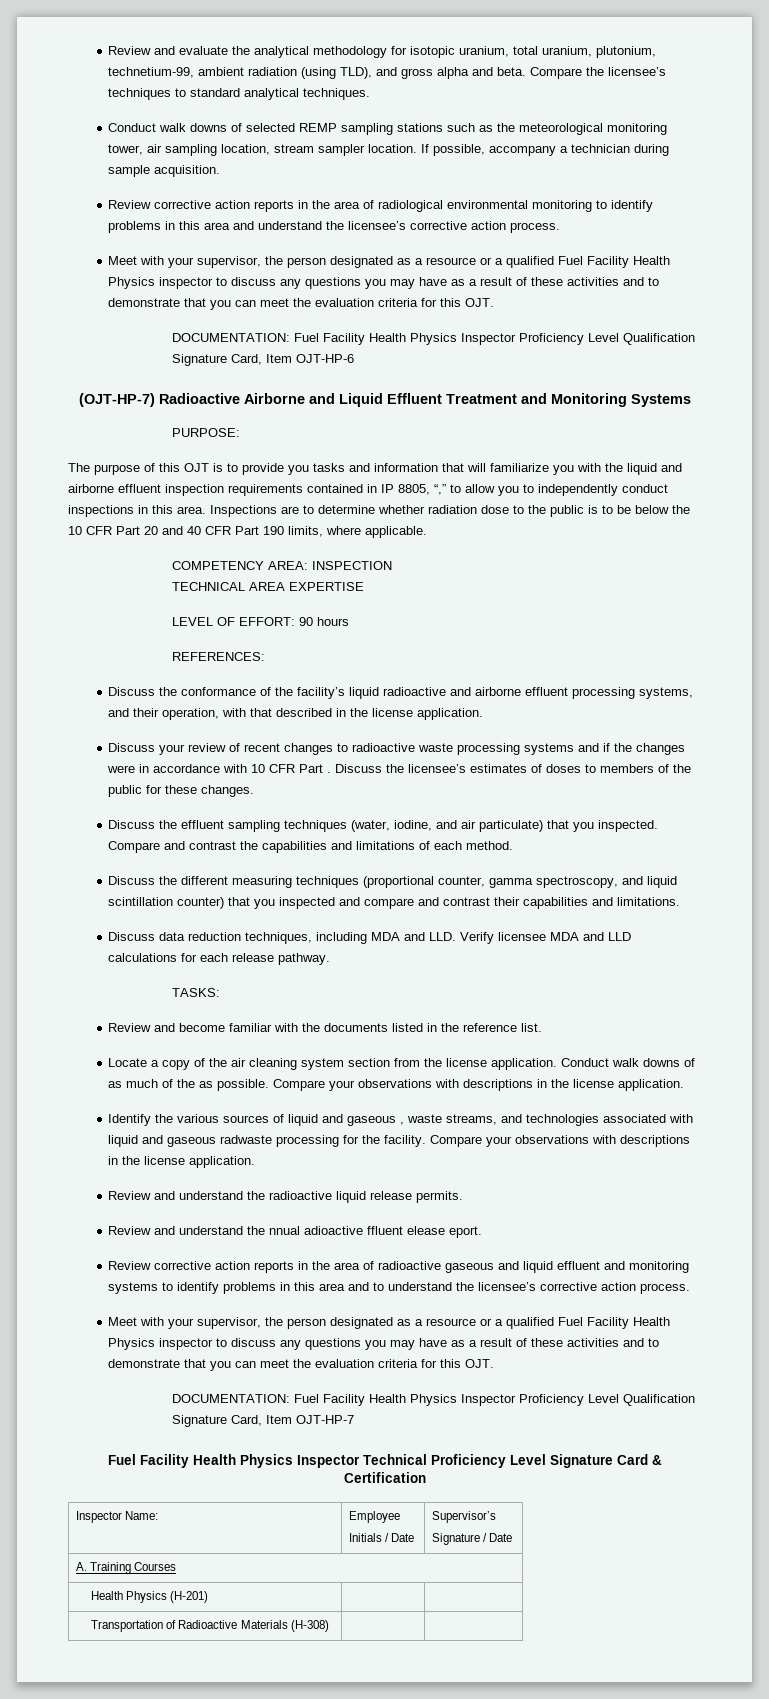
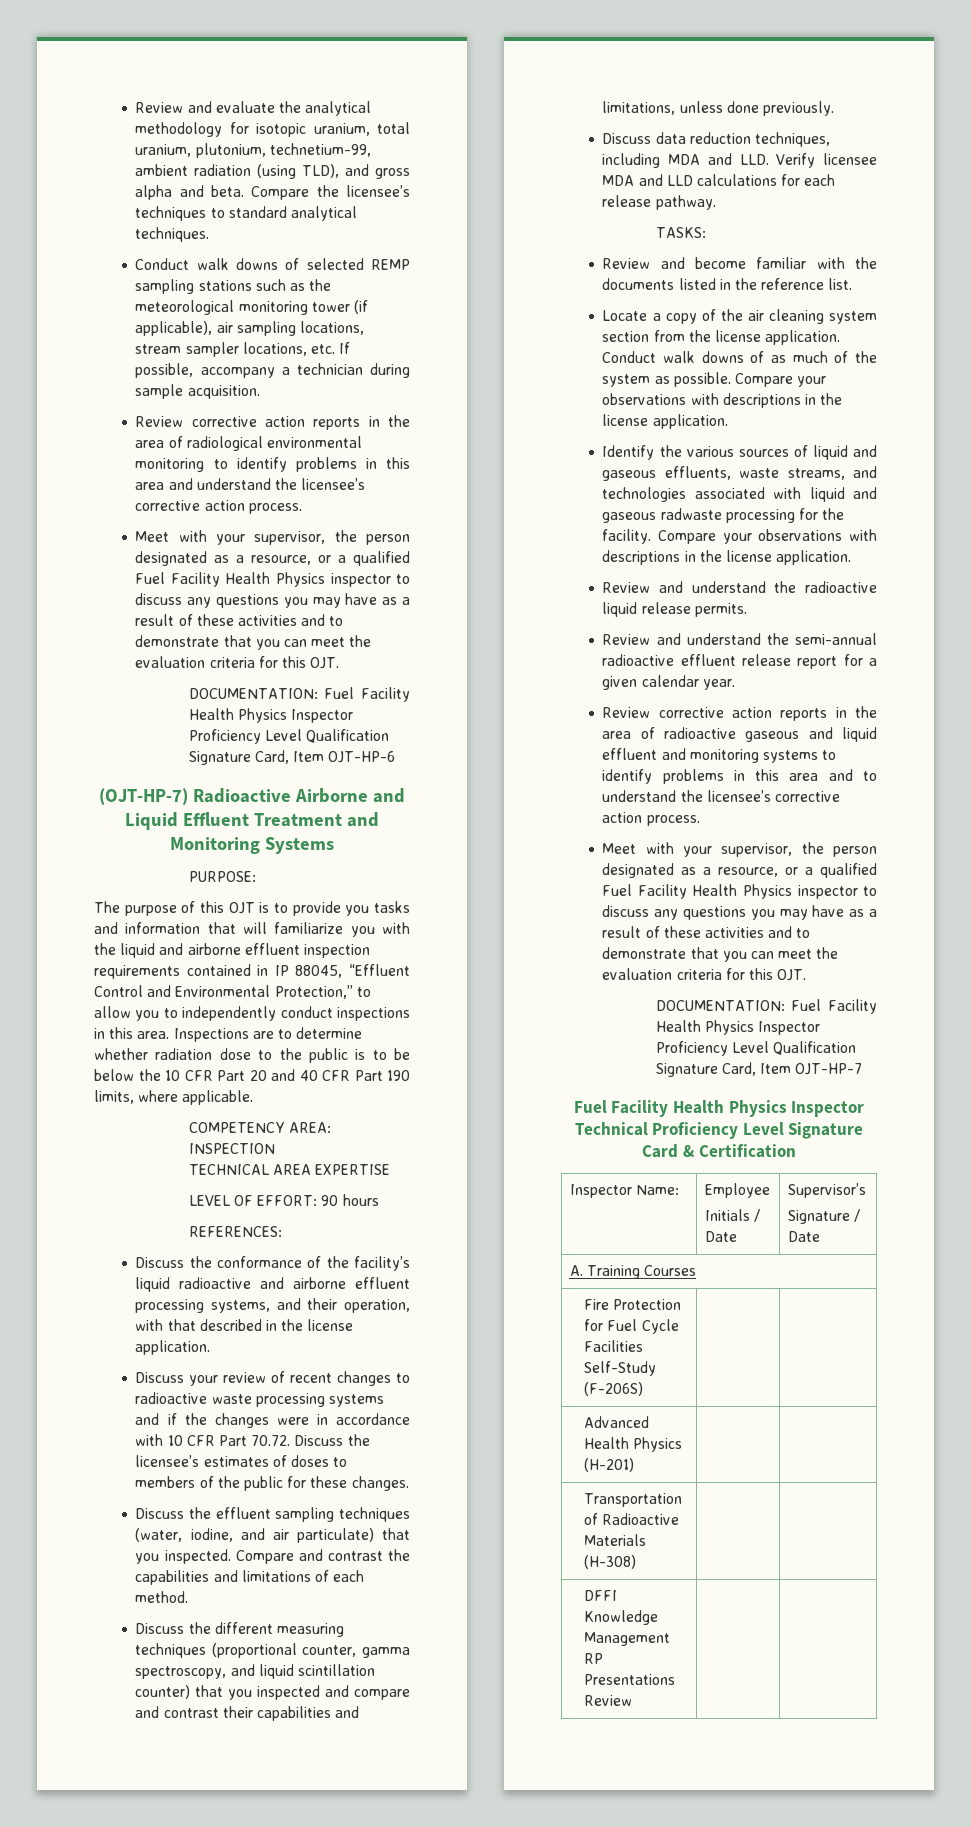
- Conduct walk downs of selected REMP sampling stations such as the meteorological monitoring tower, air sampling location, stream sampler location. If possible, accompany a technician during sample acquisition.
+ Conduct walk downs of selected REMP sampling stations such as the meteorological monitoring tower (if applicable), air sampling locations, stream sampler locations, etc. If possible, accompany a technician during sample acquisition.
  Review corrective action reports in the area of radiological environmental monitoring to identify problems in this area and understand the licensee’s corrective action process.
- Meet with your supervisor, the person designated as a resource or a qualified Fuel Facility Health Physics inspector to discuss any questions you may have as a result of these activities and to demonstrate that you can meet the evaluation criteria for this OJT.
+ Meet with your supervisor, the person designated as a resource, or a qualified Fuel Facility Health Physics inspector to discuss any questions you may have as a result of these activities and to demonstrate that you can meet the evaluation criteria for this OJT.
- The purpose of this OJT is to provide you tasks and information that will familiarize you with the liquid and airborne effluent inspection requirements contained in IP 8805, “,” to allow you to independently conduct inspections in this area.
+ The purpose of this OJT is to provide you tasks and information that will familiarize you with the liquid and airborne effluent inspection requirements contained in IP 88045, “Effluent Control and Environmental Protection,” to allow you to independently conduct inspections in this area.
- Discuss your review of recent changes to radioactive waste processing systems and if the changes were in accordance with 10 CFR Part . Discuss the licensee’s estimates of doses to members of the public for these changes.
+ Discuss your review of recent changes to radioactive waste processing systems and if the changes were in accordance with 10 CFR Part 70.72. Discuss the licensee’s estimates of doses to members of the public for these changes.
- Discuss the different measuring techniques (proportional counter, gamma spectroscopy, and liquid scintillation counter) that you inspected and compare and contrast their capabilities and limitations.
+ Discuss the different measuring techniques (proportional counter, gamma spectroscopy, and liquid scintillation counter) that you inspected and compare and contrast their capabilities and limitations, unless done previously.
- Conduct walk downs of as much of the as possible.
+ Conduct walk downs of as much of the system as possible.
- Identify the various sources of liquid and gaseous , waste streams, and technologies associated with liquid and gaseous radwaste processing for the facility.
+ Identify the various sources of liquid and gaseous effluents, waste streams, and technologies associated with liquid and gaseous radwaste processing for the facility.
- Review and understand the nnual adioactive ffluent elease eport.
+ Review and understand the semi-annual radioactive effluent release report for a given calendar year.
  Review corrective action reports in the area of radioactive gaseous and liquid effluent and monitoring systems to identify problems in this area and to understand the licensee’s corrective action process.
- Meet with your supervisor, the person designated as a resource or a qualified Fuel Facility Health Physics inspector to discuss any questions you may have as a result of these activities and to demonstrate that you can meet the evaluation criteria for this OJT.
+ Meet with your supervisor, the person designated as a resource, or a qualified Fuel Facility Health Physics inspector to discuss any questions you may have as a result of these activities and to demonstrate that you can meet the evaluation criteria for this OJT.
- Health Physics (H-201) | |
+ Fire Protection for Fuel Cycle Facilities Self-Study (F-206S) | |
+ Advanced Health Physics (H-201) | |
+ DFFI Knowledge Management RP Presentations Review | |

